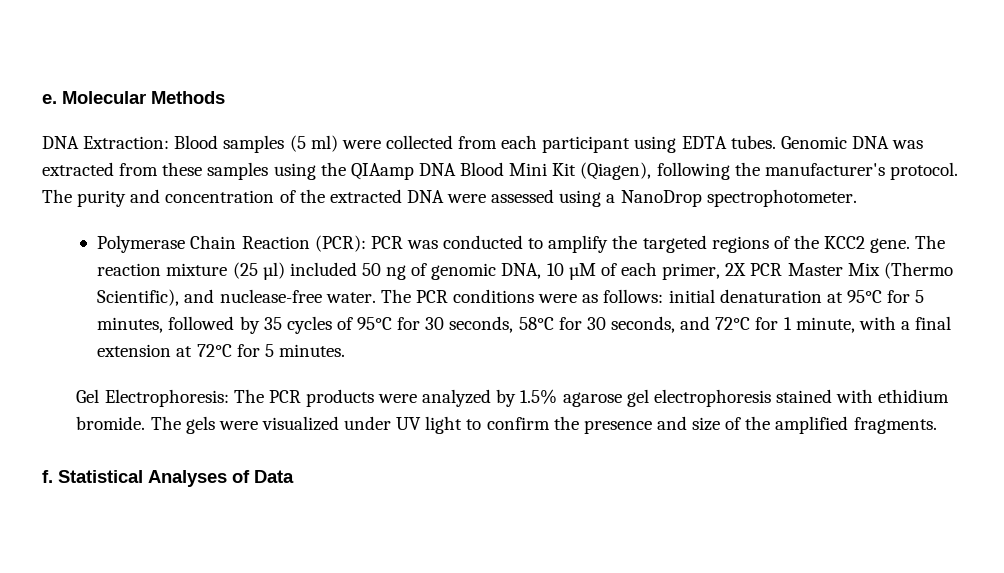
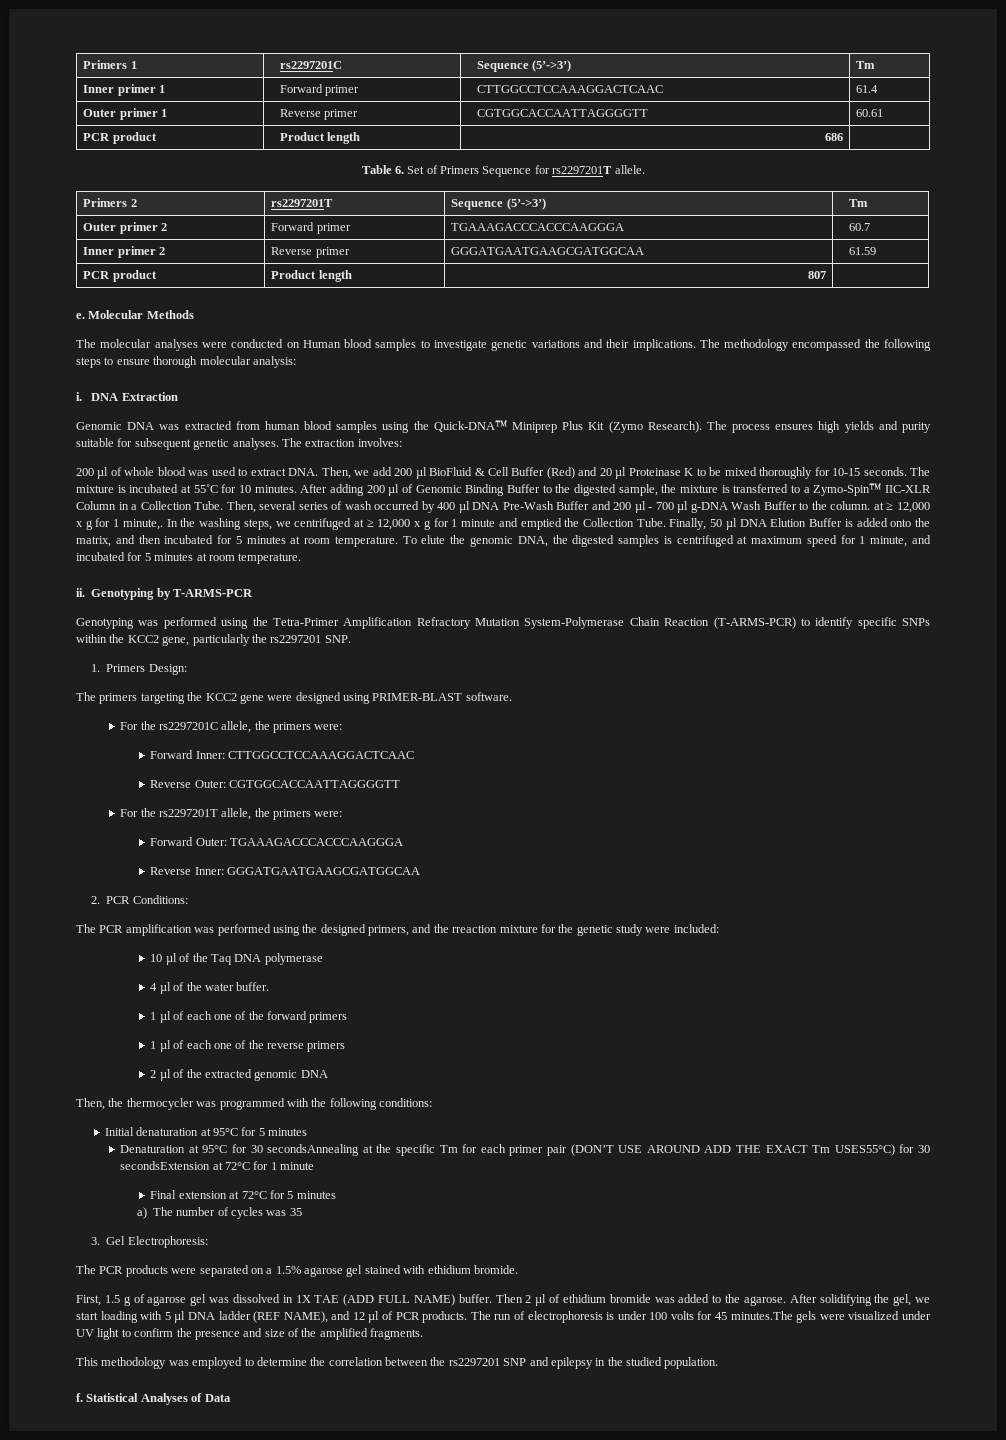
+ Primers 1 | rs2297201C | Sequence (5’->3’) | Tm
+ Inner primer 1 | Forward primer | CTTGGCCTCCAAAGGACTCAAC | 61.4
+ Outer primer 1 | Reverse primer | CGTGGCACCAATTAGGGGTT | 60.61
+ PCR product | Product length | 686 |
+ Table 6. Set of Primers Sequence for rs2297201T allele.
+ Primers 2 | rs2297201T | Sequence (5’->3’) | Tm
+ Outer primer 2 | Forward primer | TGAAAGACCCACCCAAGGGA | 60.7
+ Inner primer 2 | Reverse primer | GGGATGAATGAAGCGATGGCAA | 61.59
+ PCR product | Product length | 807 |
  e. Molecular Methods
- DNA Extraction: Blood samples (5 ml) were collected from each participant using EDTA tubes. Genomic DNA was extracted from these samples using the QIAamp DNA Blood Mini Kit (Qiagen), following the manufacturer's protocol. The purity and concentration of the extracted DNA were assessed using a NanoDrop spectrophotometer.
- Polymerase Chain Reaction (PCR): PCR was conducted to amplify the targeted regions of the KCC2 gene. The reaction mixture (25 µl) included 50 ng of genomic DNA, 10 µM of each primer, 2X PCR Master Mix (Thermo Scientific), and nuclease-free water. The PCR conditions were as follows: initial denaturation at 95°C for 5 minutes, followed by 35 cycles of 95°C for 30 seconds, 58°C for 30 seconds, and 72°C for 1 minute, with a final extension at 72°C for 5 minutes.
- Gel Electrophoresis: The PCR products were analyzed by 1.5% agarose gel electrophoresis stained with ethidium bromide. The gels were visualized under UV light to confirm the presence and size of the amplified fragments.
+ The molecular analyses were conducted on Human blood samples to investigate genetic variations and their implications. The methodology encompassed the following steps to ensure thorough molecular analysis:
+ i. DNA Extraction
+ Genomic DNA was extracted from human blood samples using the Quick-DNA™ Miniprep Plus Kit (Zymo Research). The process ensures high yields and purity suitable for subsequent genetic analyses. The extraction involves:
+ 200 µl of whole blood was used to extract DNA. Then, we add 200 µl BioFluid & Cell Buffer (Red) and 20 µl Proteinase K to be mixed thoroughly for 10-15 seconds. The mixture is incubated at 55˚C for 10 minutes. After adding 200 µl of Genomic Binding Buffer to the digested sample, the mixture is transferred to a Zymo-Spin™ IIC-XLR Column in a Collection Tube. Then, several series of wash occurred by 400 µl DNA Pre-Wash Buffer and 200 µl - 700 µl g-DNA Wash Buffer to the column. at ≥ 12,000 x g for 1 minute,. In the washing steps, we centrifuged at ≥ 12,000 x g for 1 minute and emptied the Collection Tube. Finally, 50 µl DNA Elution Buffer is added onto the matrix, and then incubated for 5 minutes at room temperature. To elute the genomic DNA, the digested samples is centrifuged at maximum speed for 1 minute, and incubated for 5 minutes at room temperature.
+ ii. Genotyping by T-ARMS-PCR
+ Genotyping was performed using the Tetra-Primer Amplification Refractory Mutation System-Polymerase Chain Reaction (T-ARMS-PCR) to identify specific SNPs within the KCC2 gene, particularly the rs2297201 SNP.
+ 1. Primers Design:
+ The primers targeting the KCC2 gene were designed using PRIMER-BLAST software.
+ For the rs2297201C allele, the primers were:
+ Forward Inner: CTTGGCCTCCAAAGGACTCAAC
+ Reverse Outer: CGTGGCACCAATTAGGGGTT
+ For the rs2297201T allele, the primers were:
+ Forward Outer: TGAAAGACCCACCCAAGGGA
+ Reverse Inner: GGGATGAATGAAGCGATGGCAA
+ 2. PCR Conditions:
+ The PCR amplification was performed using the designed primers, and the rreaction mixture for the genetic study were included:
+ 10 µl of the Taq DNA polymerase
+ 4 µl of the water buffer.
+ 1 µl of each one of the forward primers
+ 1 µl of each one of the reverse primers
+ 2 µl of the extracted genomic DNA
+ Then, the thermocycler was programmed with the following conditions:
+ Initial denaturation at 95°C for 5 minutes
+ Denaturation at 95°C for 30 secondsAnnealing at the specific Tm for each primer pair (DON’T USE AROUND ADD THE EXACT Tm USES55°C) for 30 secondsExtension at 72°C for 1 minute
+ Final extension at 72°C for 5 minutes
+ a) The number of cycles was 35
+ 3. Gel Electrophoresis:
+ The PCR products were separated on a 1.5% agarose gel stained with ethidium bromide.
+ First, 1.5 g of agarose gel was dissolved in 1X TAE (ADD FULL NAME) buffer. Then 2 µl of ethidium bromide was added to the agarose. After solidifying the gel, we start loading with 5 µl DNA ladder (REF NAME), and 12 µl of PCR products. The run of electrophoresis is under 100 volts for 45 minutes.The gels were visualized under UV light to confirm the presence and size of the amplified fragments.
+ This methodology was employed to determine the correlation between the rs2297201 SNP and epilepsy in the studied population.

